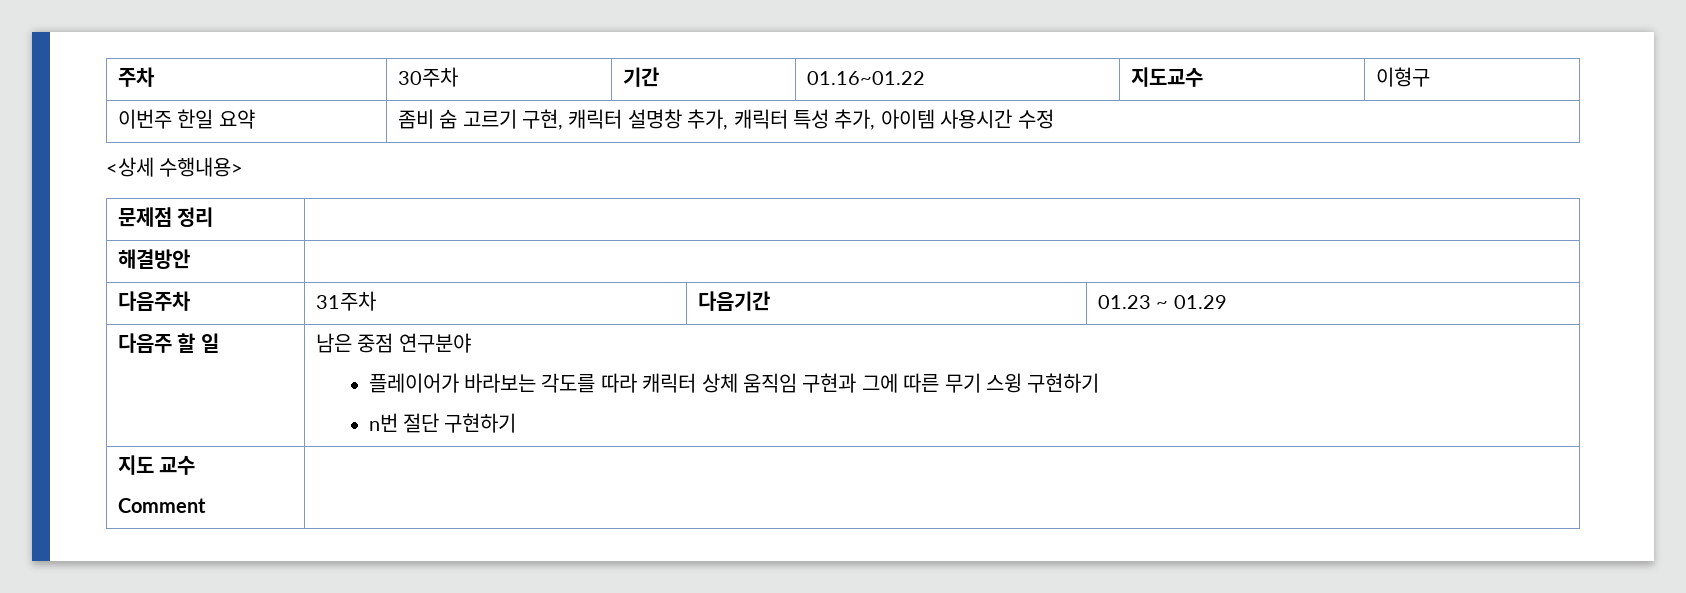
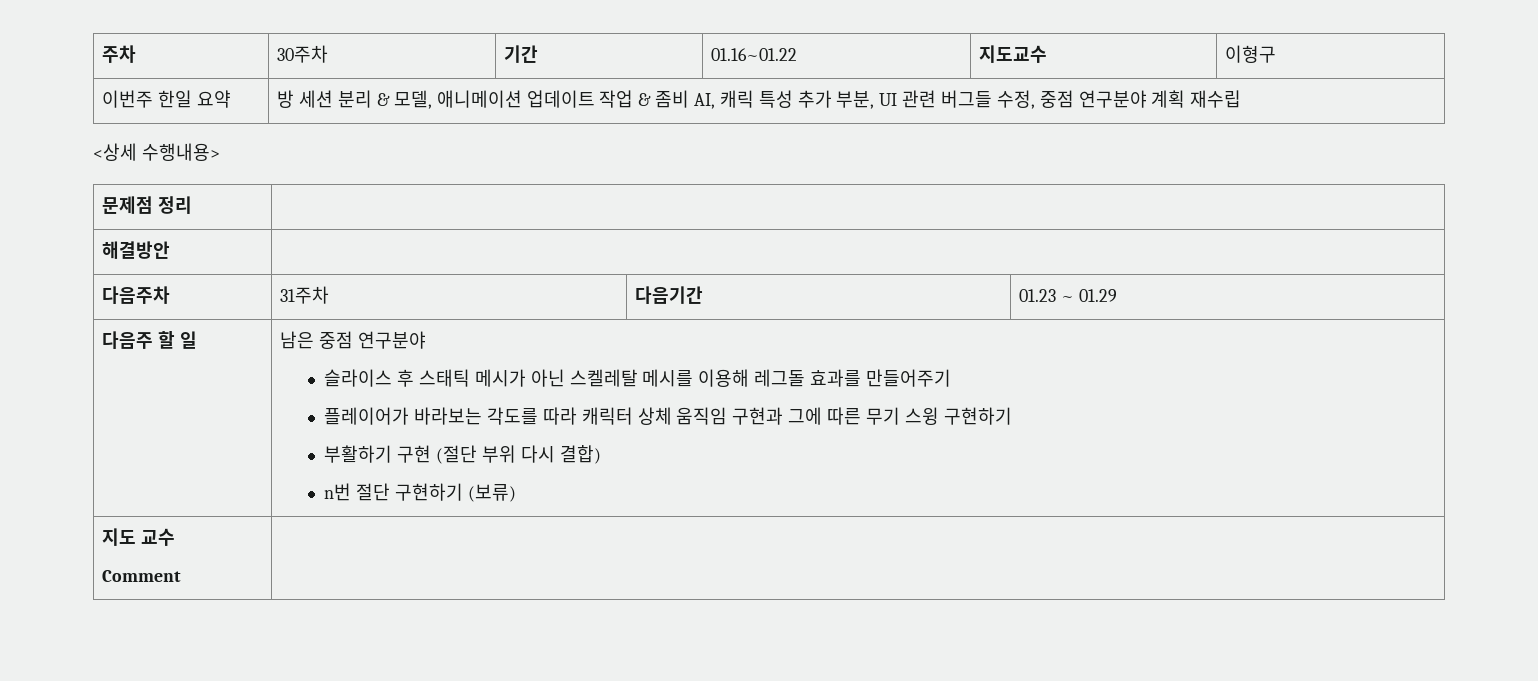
- 이번주 한일 요약 | 좀비 숨 고르기 구현, 캐릭터 설명창 추가, 캐릭터 특성 추가, 아이템 사용시간 수정
+ 이번주 한일 요약 | 방 세션 분리 & 모델, 애니메이션 업데이트 작업 & 좀비 AI, 캐릭 특성 추가 부분, UI 관련 버그들 수정, 중점 연구분야 계획 재수립
  다음주 할 일 | 남은 중점 연구분야
+ 슬라이스 후 스태틱 메시가 아닌 스켈레탈 메시를 이용해 레그돌 효과를 만들어주기
  플레이어가 바라보는 각도를 따라 캐릭터 상체 움직임 구현과 그에 따른 무기 스윙 구현하기
- n번 절단 구현하기
+ 부활하기 구현 (절단 부위 다시 결합)
+ n번 절단 구현하기 (보류)

